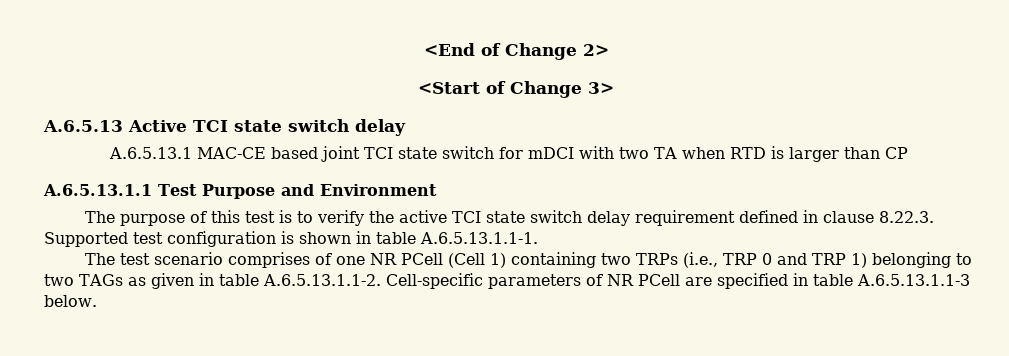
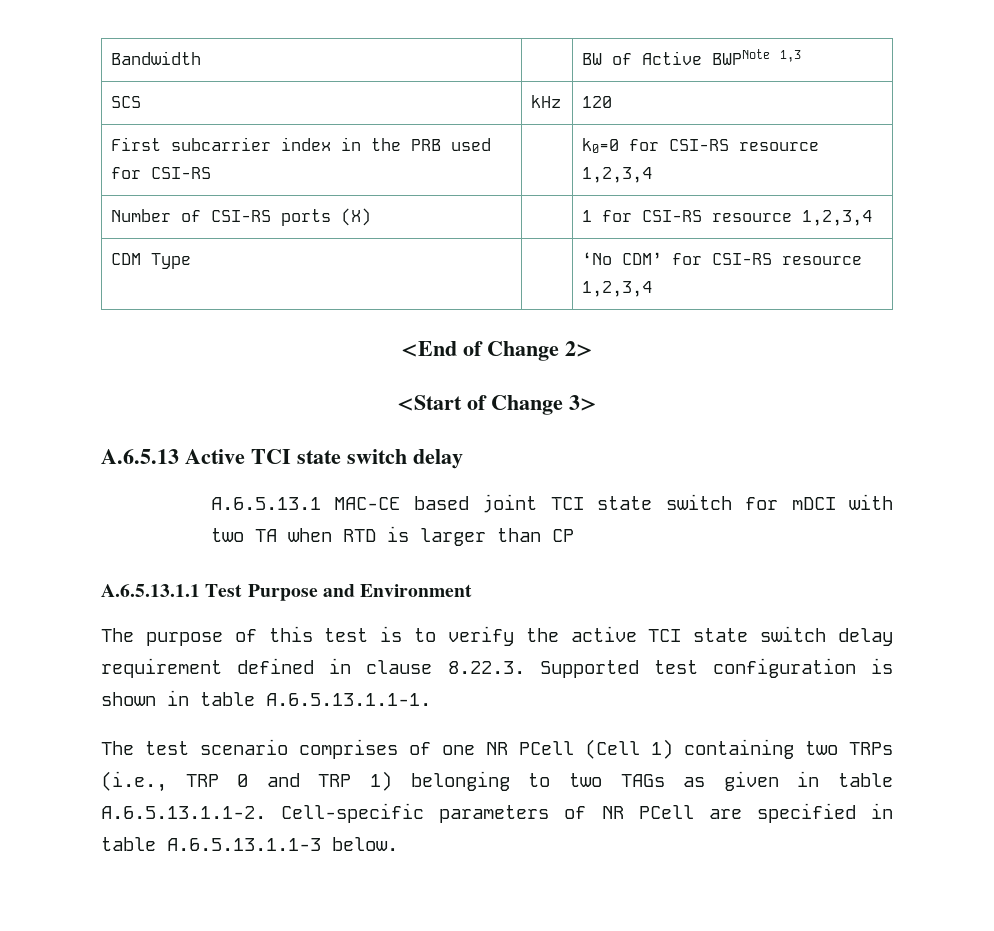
+ Bandwidth | | BW of Active BWPNote 1,3
+ SCS | kHz | 120
+ First subcarrier index in the PRB used for CSI-RS | | k0=0 for CSI-RS resource 1,2,3,4
+ Number of CSI-RS ports (X) | | 1 for CSI-RS resource 1,2,3,4
+ CDM Type | | ‘No CDM’ for CSI-RS resource 1,2,3,4

